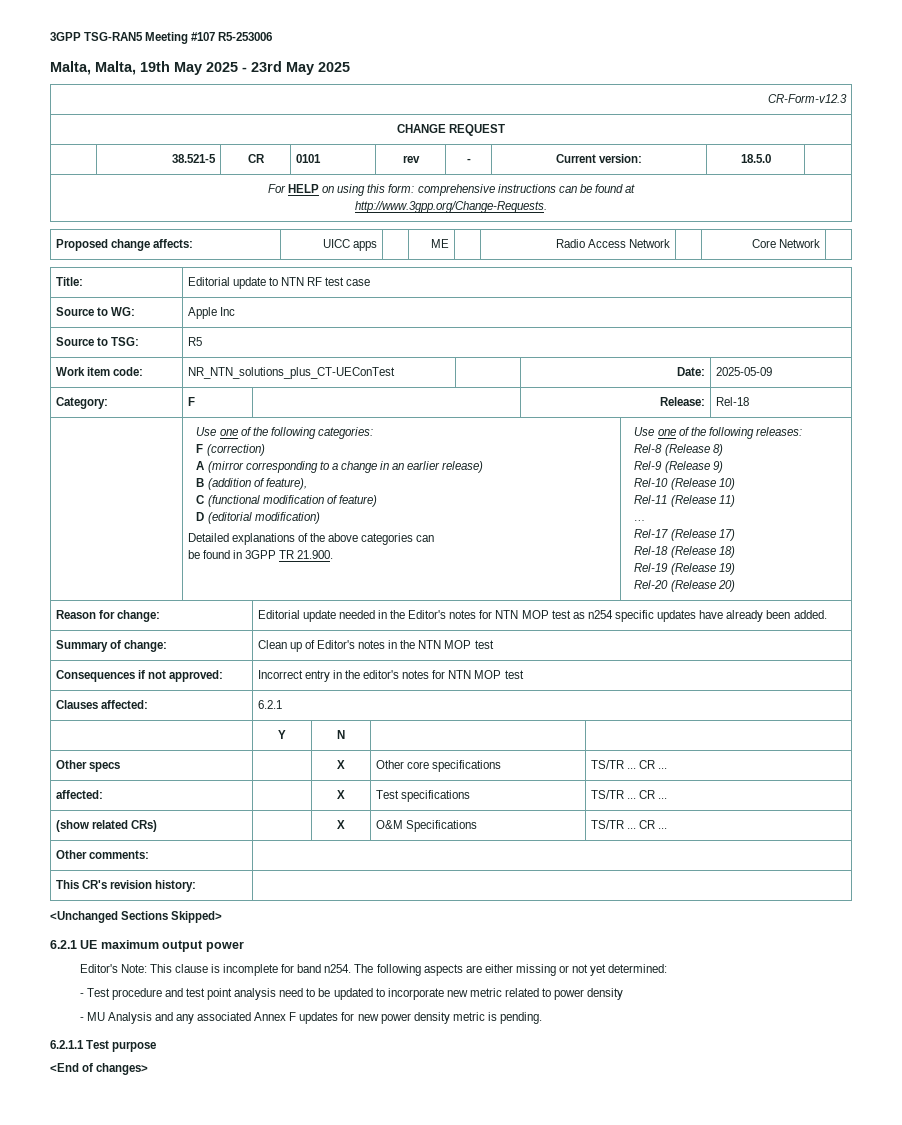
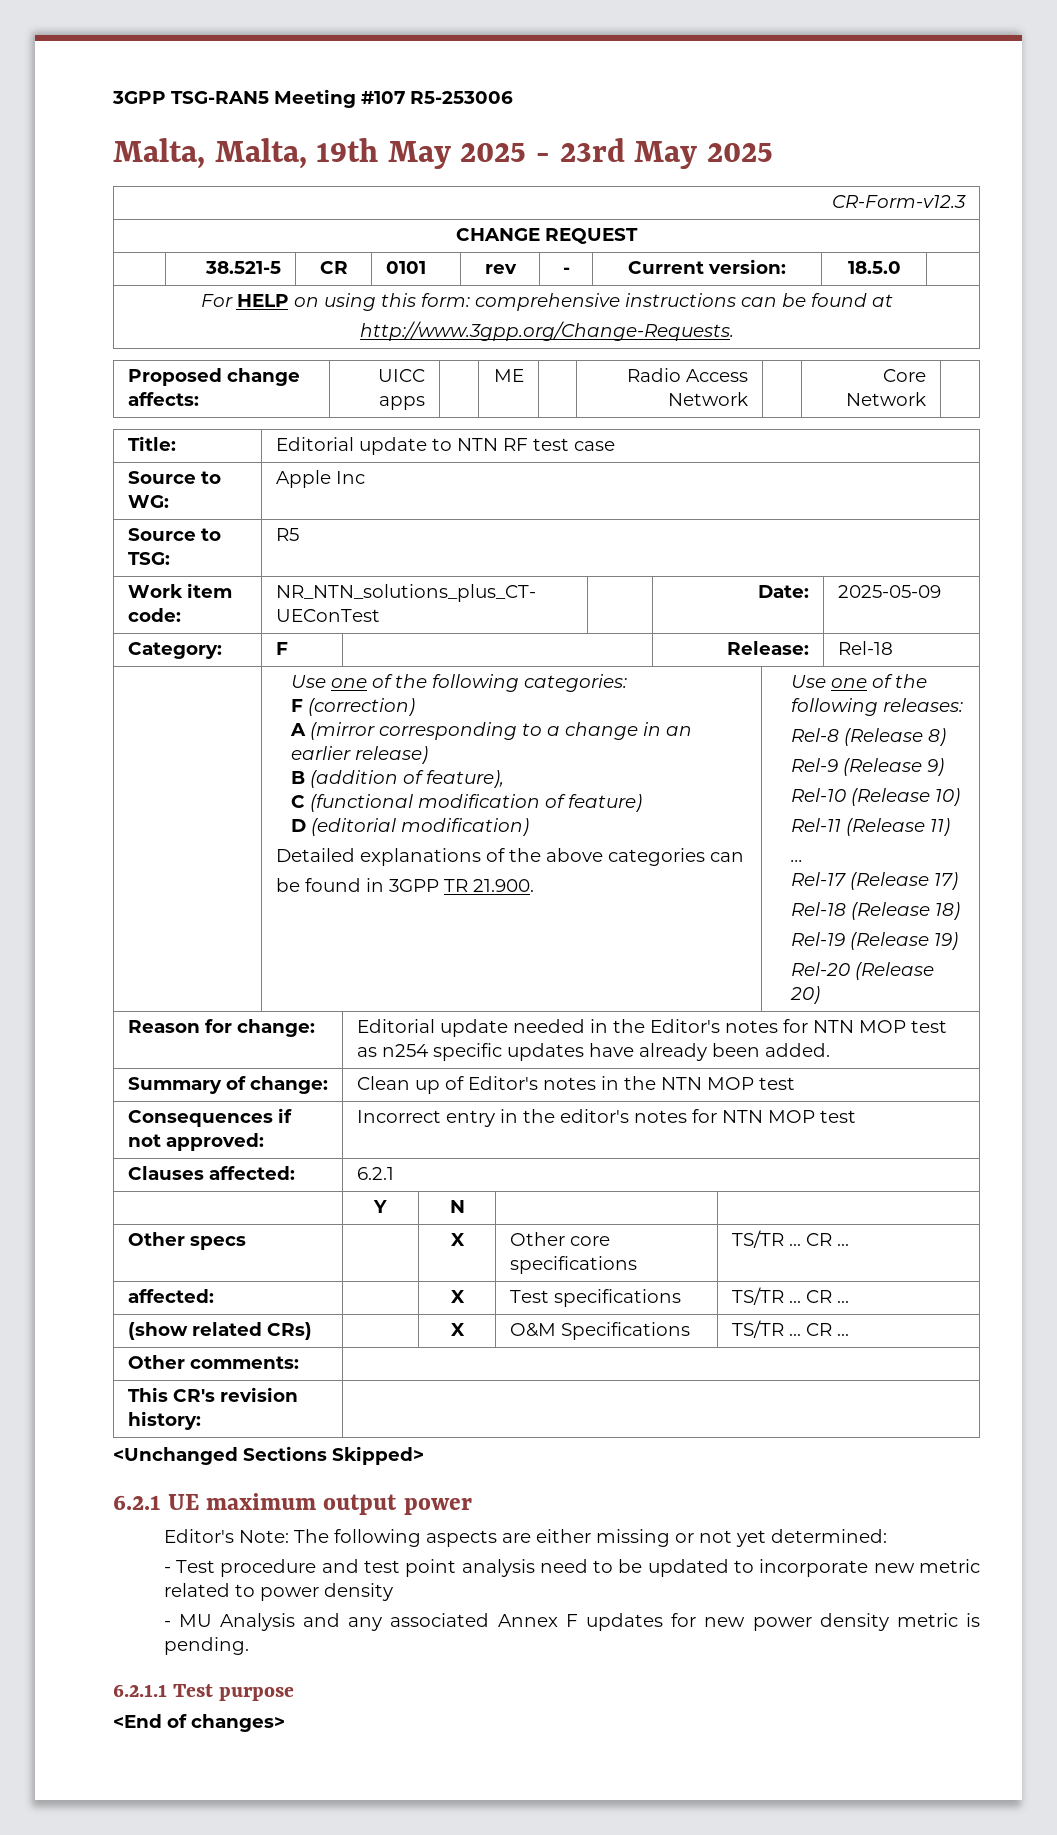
- Editor's Note: This clause is incomplete for band n254. The following aspects are either missing or not yet determined:
+ Editor's Note: The following aspects are either missing or not yet determined:

